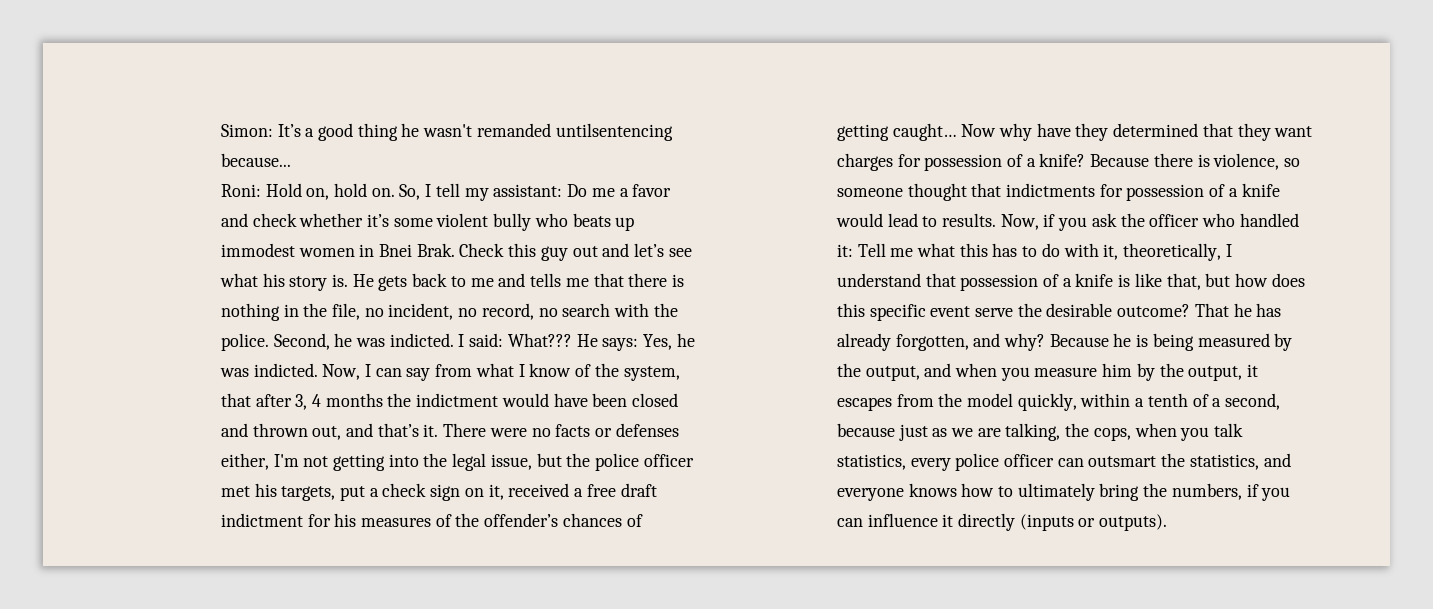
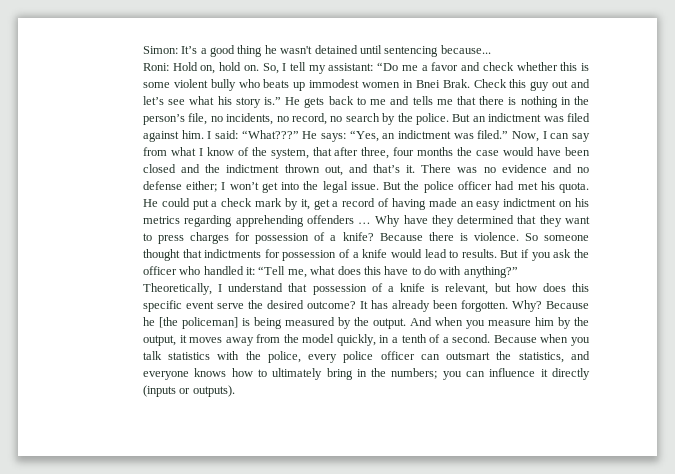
- Simon: It’s a good thing he wasn't remanded untilsentencing because...
+ Simon: It’s a good thing he wasn't detained until sentencing because...
- So, I tell my assistant: Do me a favor and check whether it’s some violent bully who beats up immodest women in Bnei Brak.
+ So, I tell my assistant: “Do me a favor and check whether this is some violent bully who beats up immodest women in Bnei Brak.
- Check this guy out and let’s see what his story is.
+ Check this guy out and let’s see what his story is.”
- He gets back to me and tells me that there is nothing in the file, no incident, no record, no search with the police.
+ He gets back to me and tells me that there is nothing in the person’s file, no incidents, no record, no search by the police.
- Second, he was indicted.
+ But an indictment was filed against him.
- I said: What???
+ I said: “What???”
- He says: Yes, he was indicted.
+ He says: “Yes, an indictment was filed.”
- Now, I can say from what I know of the system, that after 3, 4 months the indictment would have been closed and thrown out, and that’s it.
+ Now, I can say from what I know of the system, that after three, four months the case would have been closed and the indictment thrown out, and that’s it.
- There were no facts or defenses either, I'm not getting into the legal issue, but the police officer met his targets, put a check sign on it, received a free draft indictment for his measures of the offender’s chances of getting caught… Now why have they determined that they want charges for possession of a knife?
+ There was no evidence and no defense either; I won’t get into the legal issue. But the police officer had met his quota. He could put a check mark by it, get a record of having made an easy indictment on his metrics regarding apprehending offenders … Why have they determined that they want to press charges for possession of a knife?
- Because there is violence, so someone thought that indictments for possession of a knife would lead to results.
+ Because there is violence. So someone thought that indictments for possession of a knife would lead to results.
- Now, if you ask the officer who handled it:
+ But if you ask the officer who handled it:
- Tell me what this has to do with it, theoretically, I understand that possession of a knife is like that, but how does this specific event serve the desirable outcome? That he has already forgotten, and why? Because he is being measured by the output, and when you measure him by the output, it escapes from the model quickly, within a tenth of a second, because just as we are talking, the cops, when you talk statistics, every police officer can outsmart the statistics, and everyone knows how to ultimately bring the numbers, if you can influence it directly (inputs or outputs).
+ “Tell me, what does this have to do with anything?” Theoretically, I understand that possession of a knife is relevant, but how does this specific event serve the desired outcome? It has already been forgotten. Why? Because he [the policeman] is being measured by the output. And when you measure him by the output, it moves away from the model quickly, in a tenth of a second. Because when you talk statistics with the police, every police officer can outsmart the statistics, and everyone knows how to ultimately bring in the numbers; you can influence it directly (inputs or outputs).

